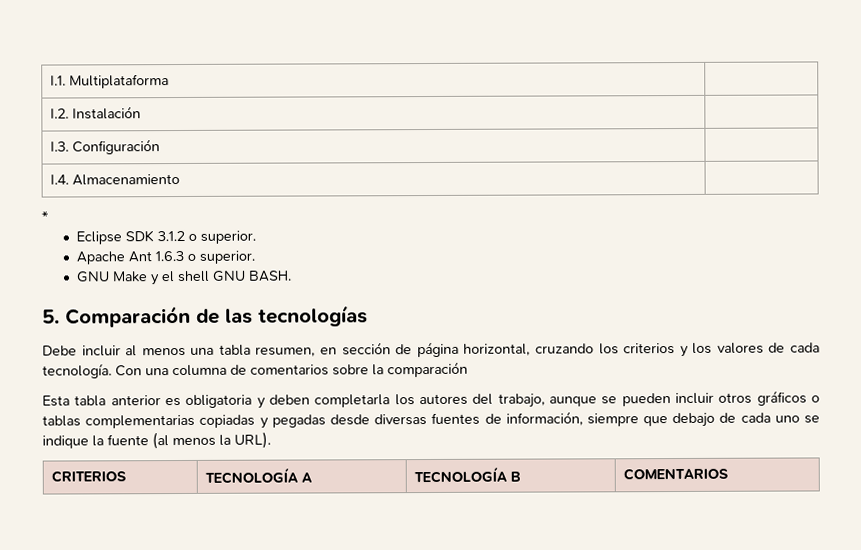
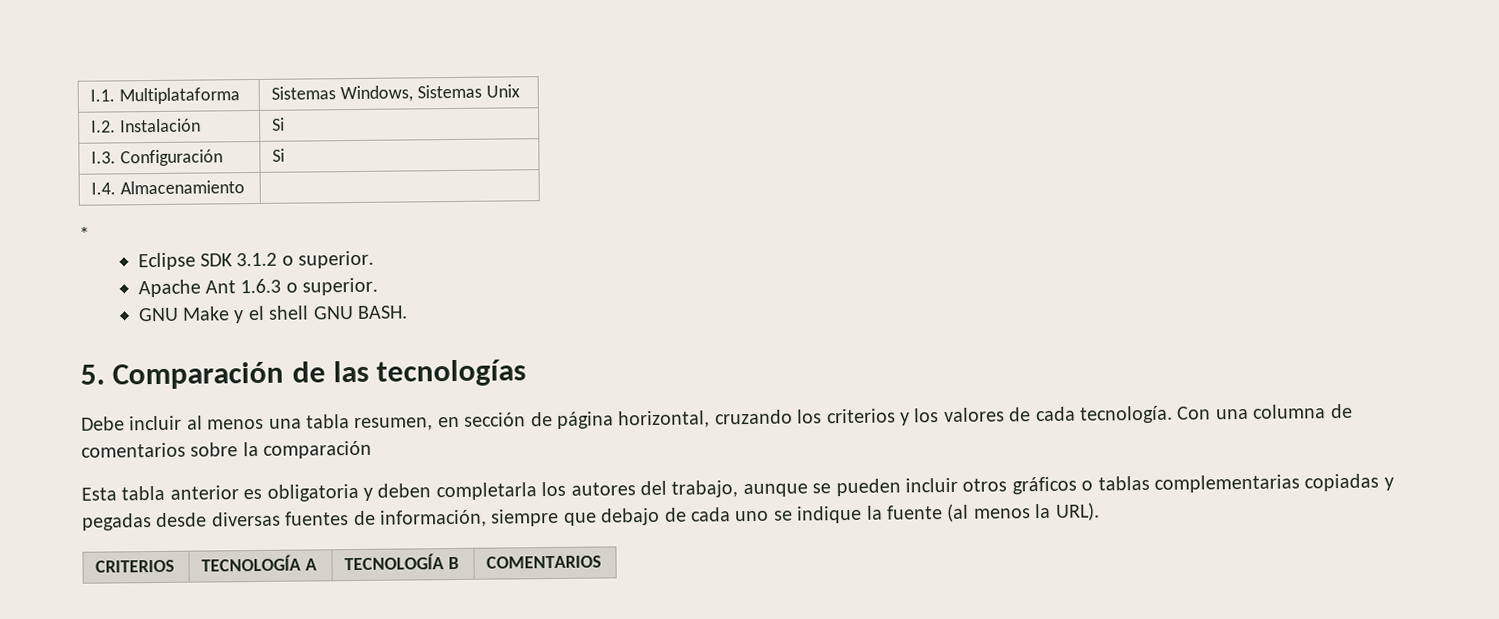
- I.1. Multiplataforma |
+ I.1. Multiplataforma | Sistemas Windows, Sistemas Unix
- I.2. Instalación |
+ I.2. Instalación | Si
- I.3. Configuración |
+ I.3. Configuración | Si

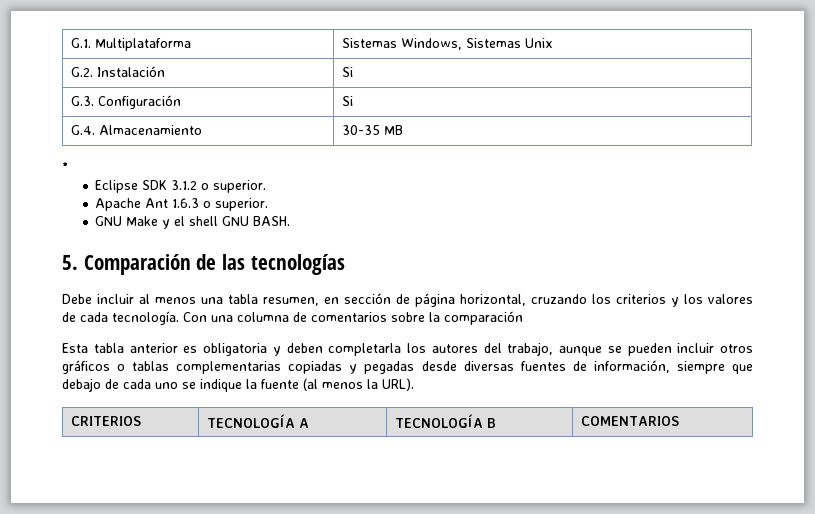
- I.1. Multiplataforma | Sistemas Windows, Sistemas Unix
+ G.1. Multiplataforma | Sistemas Windows, Sistemas Unix
- I.2. Instalación | Si
+ G.2. Instalación | Si
- I.3. Configuración | Si
+ G.3. Configuración | Si
- I.4. Almacenamiento |
+ G.4. Almacenamiento | 30-35 MB

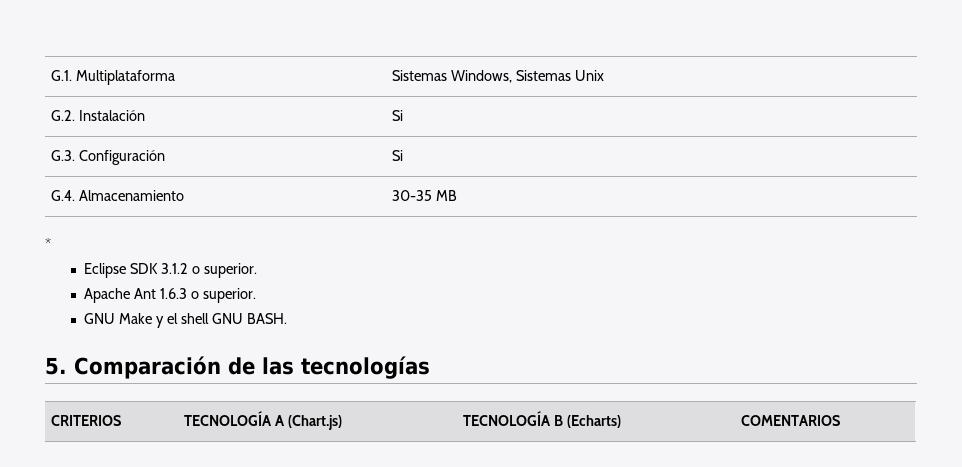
- Debe incluir al menos una tabla resumen, en sección de página horizontal, cruzando los criterios y los valores de cada tecnología. Con una columna de comentarios sobre la comparación
- Esta tabla anterior es obligatoria y deben completarla los autores del trabajo, aunque se pueden incluir otros gráficos o tablas complementarias copiadas y pegadas desde diversas fuentes de información, siempre que debajo de cada uno se indique la fuente (al menos la URL).
- CRITERIOS | TECNOLOGÍA A | TECNOLOGÍA B | COMENTARIOS
+ CRITERIOS | TECNOLOGÍA A (Chart.js) | TECNOLOGÍA B (Echarts) | COMENTARIOS

